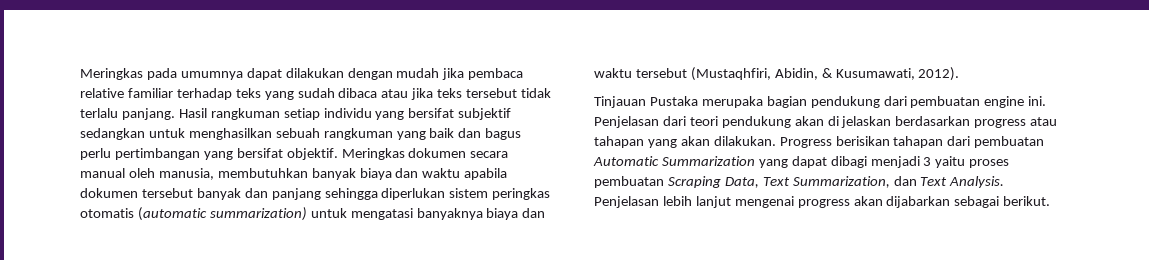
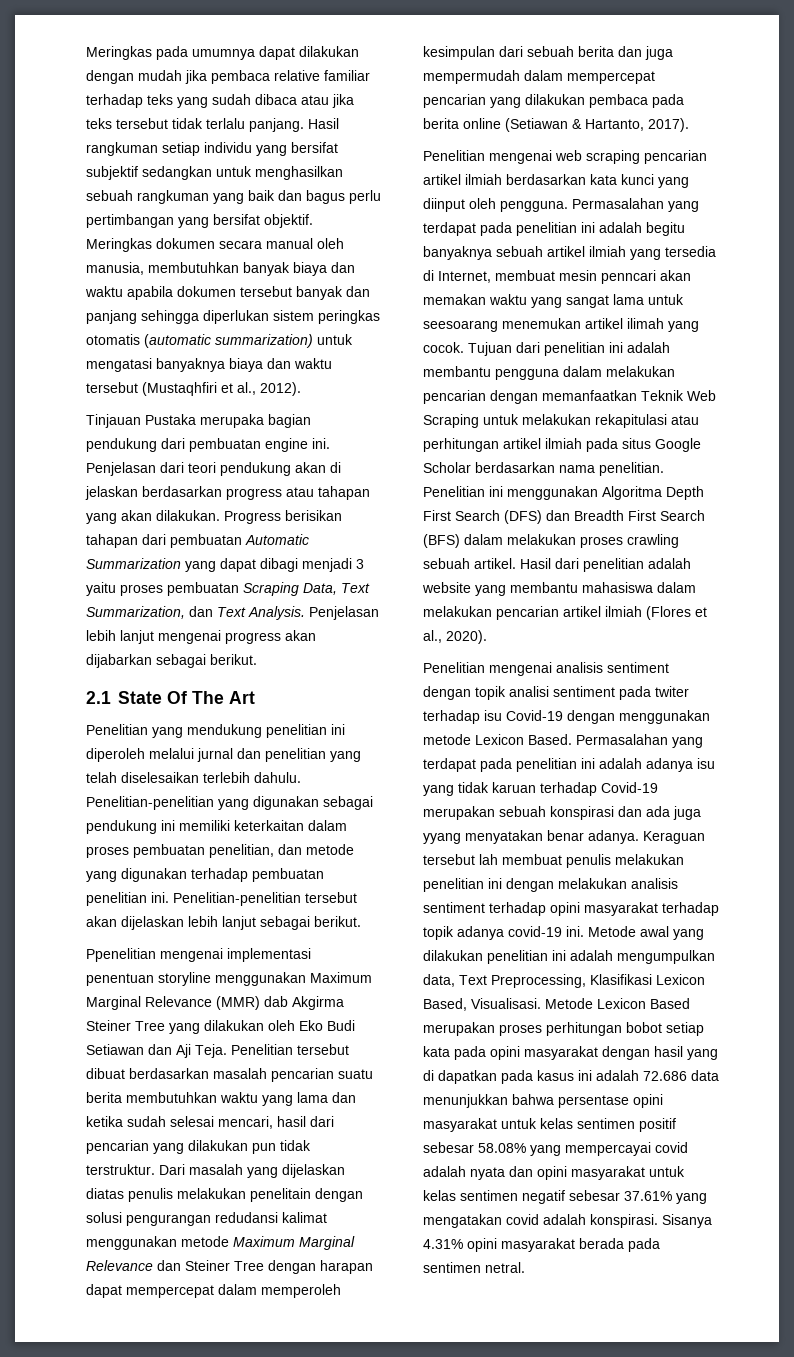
- Meringkas dokumen secara manual oleh manusia, membutuhkan banyak biaya dan waktu apabila dokumen tersebut banyak dan panjang sehingga diperlukan sistem peringkas otomatis (automatic summarization) untuk mengatasi banyaknya biaya dan waktu tersebut (Mustaqhfiri, Abidin, & Kusumawati, 2012).
+ Meringkas dokumen secara manual oleh manusia, membutuhkan banyak biaya dan waktu apabila dokumen tersebut banyak dan panjang sehingga diperlukan sistem peringkas otomatis (automatic summarization) untuk mengatasi banyaknya biaya dan waktu tersebut (Mustaqhfiri et al., 2012).
+ 2.1 State Of The Art
+ Penelitian yang mendukung penelitian ini diperoleh melalui jurnal dan penelitian yang telah diselesaikan terlebih dahulu. Penelitian-penelitian yang digunakan sebagai pendukung ini memiliki keterkaitan dalam proses pembuatan penelitian, dan metode yang digunakan terhadap pembuatan penelitian ini. Penelitian-penelitian tersebut akan dijelaskan lebih lanjut sebagai berikut.
+ Ppenelitian mengenai implementasi penentuan storyline menggunakan Maximum Marginal Relevance (MMR) dab Akgirma Steiner Tree yang dilakukan oleh Eko Budi Setiawan dan Aji Teja. Penelitian tersebut dibuat berdasarkan masalah pencarian suatu berita membutuhkan waktu yang lama dan ketika sudah selesai mencari, hasil dari pencarian yang dilakukan pun tidak terstruktur. Dari masalah yang dijelaskan diatas penulis melakukan penelitain dengan solusi pengurangan redudansi kalimat menggunakan metode Maximum Marginal Relevance dan Steiner Tree dengan harapan dapat mempercepat dalam memperoleh kesimpulan dari sebuah berita dan juga mempermudah dalam mempercepat pencarian yang dilakukan pembaca pada berita online (Setiawan & Hartanto, 2017).
+ Penelitian mengenai web scraping pencarian artikel ilmiah berdasarkan kata kunci yang diinput oleh pengguna. Permasalahan yang terdapat pada penelitian ini adalah begitu banyaknya sebuah artikel ilmiah yang tersedia di Internet, membuat mesin penncari akan memakan waktu yang sangat lama untuk seesoarang menemukan artikel ilimah yang cocok. Tujuan dari penelitian ini adalah membantu pengguna dalam melakukan pencarian dengan memanfaatkan Teknik Web Scraping untuk melakukan rekapitulasi atau perhitungan artikel ilmiah pada situs Google Scholar berdasarkan nama penelitian. Penelitian ini menggunakan Algoritma Depth First Search (DFS) dan Breadth First Search (BFS) dalam melakukan proses crawling sebuah artikel. Hasil dari penelitian adalah website yang membantu mahasiswa dalam melakukan pencarian artikel ilmiah (Flores et al., 2020).
+ Penelitian mengenai analisis sentiment dengan topik analisi sentiment pada twiter terhadap isu Covid-19 dengan menggunakan metode Lexicon Based. Permasalahan yang terdapat pada penelitian ini adalah adanya isu yang tidak karuan terhadap Covid-19 merupakan sebuah konspirasi dan ada juga yyang menyatakan benar adanya. Keraguan tersebut lah membuat penulis melakukan penelitian ini dengan melakukan analisis sentiment terhadap opini masyarakat terhadap topik adanya covid-19 ini. Metode awal yang dilakukan penelitian ini adalah mengumpulkan data, Text Preprocessing, Klasifikasi Lexicon Based, Visualisasi. Metode Lexicon Based merupakan proses perhitungan bobot setiap kata pada opini masyarakat dengan hasil yang di dapatkan pada kasus ini adalah 72.686 data menunjukkan bahwa persentase opini masyarakat untuk kelas sentimen positif sebesar 58.08% yang mempercayai covid adalah nyata dan opini masyarakat untuk kelas sentimen negatif sebesar 37.61% yang mengatakan covid adalah konspirasi. Sisanya 4.31% opini masyarakat berada pada sentimen netral.

